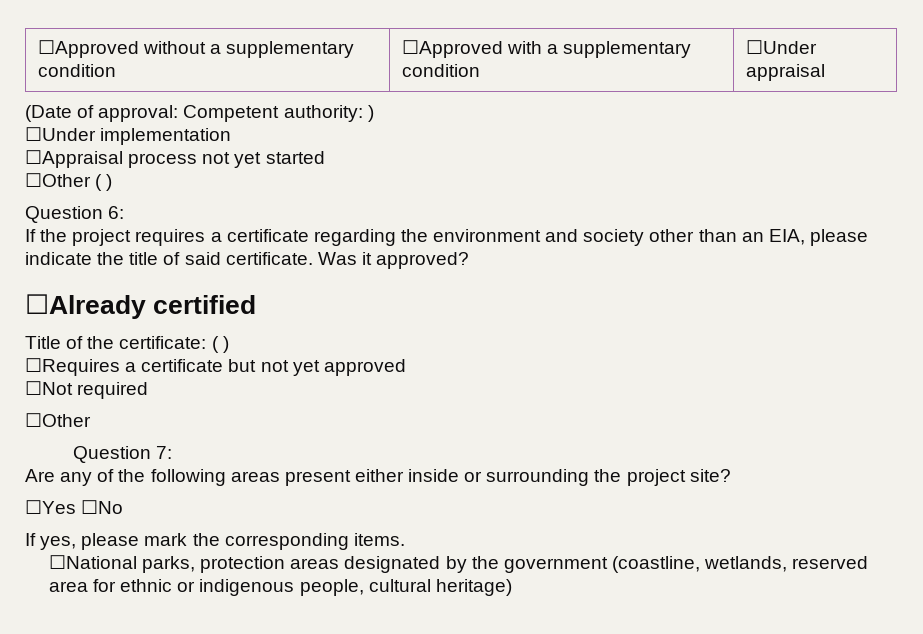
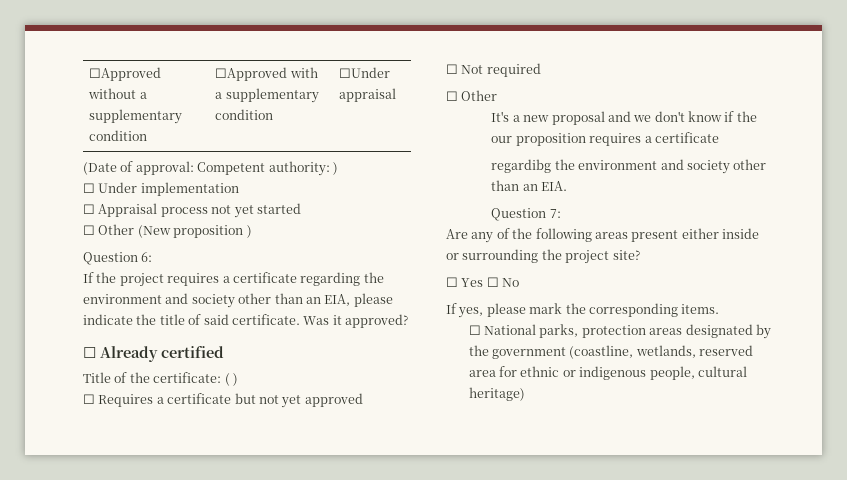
- ☐Under implementation
+ ☐ Under implementation
- ☐Appraisal process not yet started
+ ☐ Appraisal process not yet started
- ☐Other ( )
+ ☐ Other (New proposition )
- ☐Already certified
+ ☐ Already certified
- ☐Requires a certificate but not yet approved
+ ☐ Requires a certificate but not yet approved
- ☐Not required
- ☐Other
+ ☐ Not required
+ ☐ Other
+ It's a new proposal and we don't know if the our proposition requires a certificate
+ regardibg the environment and society other than an EIA.
- ☐Yes ☐No
+ ☐ Yes ☐ No
- ☐National parks, protection areas designated by the government (coastline, wetlands, reserved area for ethnic or indigenous people, cultural heritage)
+ ☐ National parks, protection areas designated by the government (coastline, wetlands, reserved area for ethnic or indigenous people, cultural heritage)

